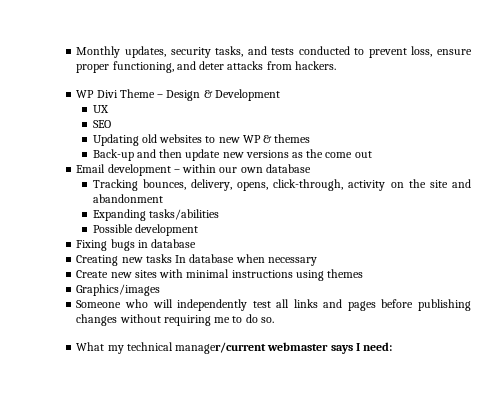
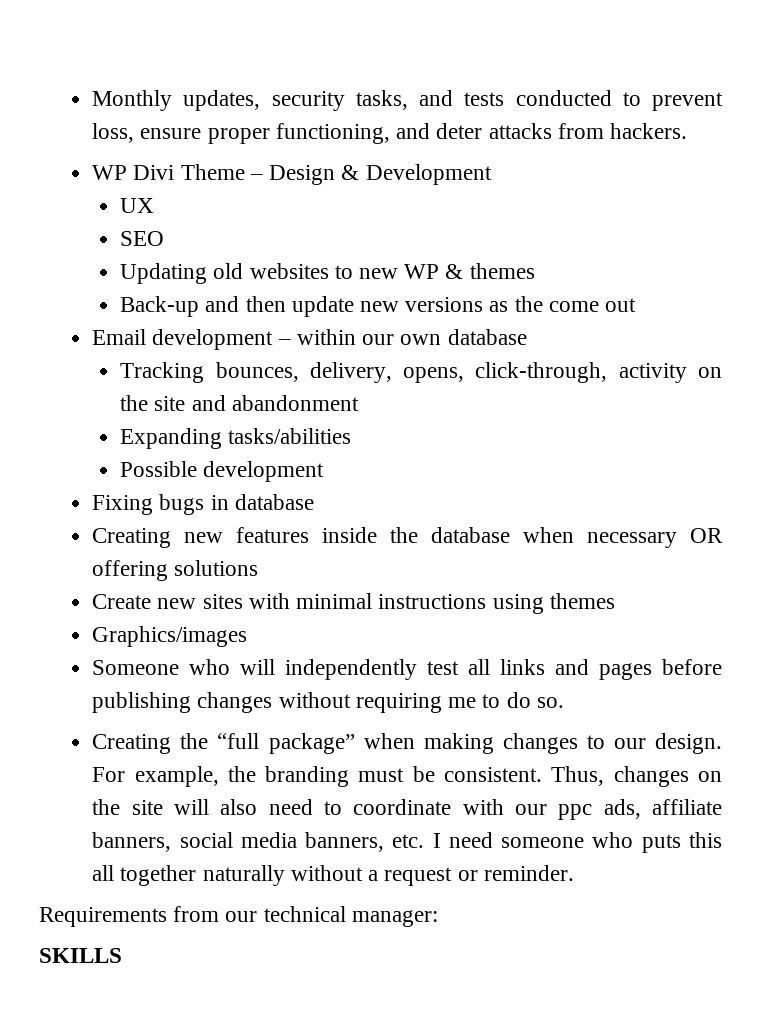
- Creating new tasks In database when necessary
+ Creating new features inside the database when necessary OR offering solutions
- What my technical manager/current webmaster says I need:
+ Creating the “full package” when making changes to our design. For example, the branding must be consistent. Thus, changes on the site will also need to coordinate with our ppc ads, affiliate banners, social media banners, etc. I need someone who puts this all together naturally without a request or reminder.
+ Requirements from our technical manager:
+ SKILLS

